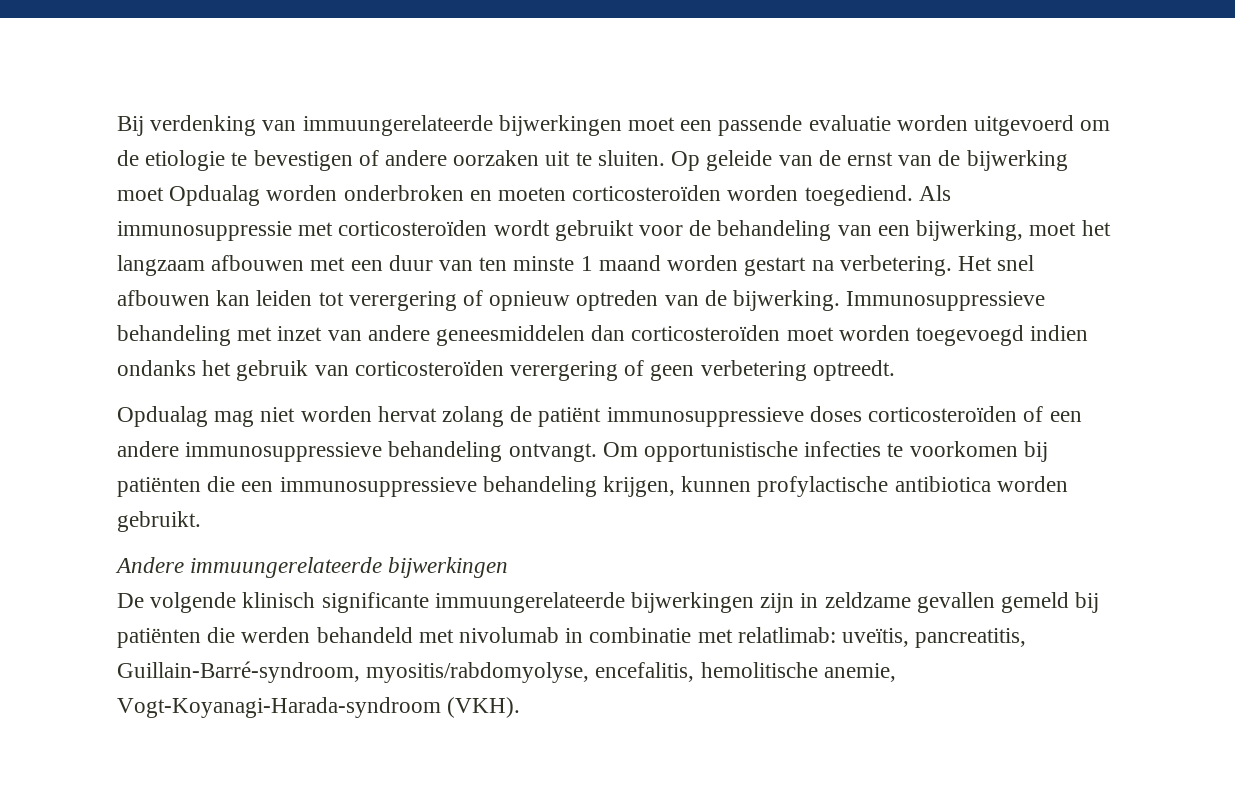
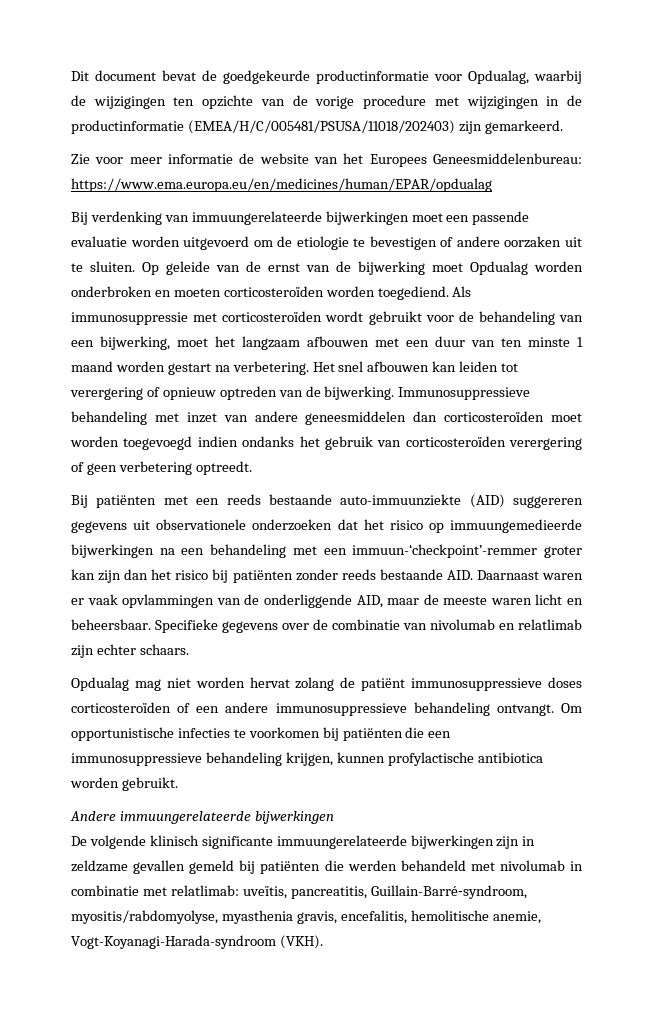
+ Dit document bevat de goedgekeurde productinformatie voor Opdualag, waarbij de wijzigingen ten opzichte van de vorige procedure met wijzigingen in de productinformatie (EMEA/H/C/005481/PSUSA/11018/202403) zijn gemarkeerd.
+ Zie voor meer informatie de website van het Europees Geneesmiddelenbureau: https://www.ema.europa.eu/en/medicines/human/EPAR/opdualag
+ Bij patiënten met een reeds bestaande auto-immuunziekte (AID) suggereren gegevens uit observationele onderzoeken dat het risico op immuungemedieerde bijwerkingen na een behandeling met een immuun-‘checkpoint’-remmer groter kan zijn dan het risico bij patiënten zonder reeds bestaande AID. Daarnaast waren er vaak opvlammingen van de onderliggende AID, maar de meeste waren licht en beheersbaar. Specifieke gegevens over de combinatie van nivolumab en relatlimab zijn echter schaars.
- De volgende klinisch significante immuungerelateerde bijwerkingen zijn in zeldzame gevallen gemeld bij patiënten die werden behandeld met nivolumab in combinatie met relatlimab: uveïtis, pancreatitis, Guillain-Barré‑syndroom, myositis/rabdomyolyse, encefalitis, hemolitische anemie, Vogt-Koyanagi-Harada-syndroom (VKH).
+ De volgende klinisch significante immuungerelateerde bijwerkingen zijn in zeldzame gevallen gemeld bij patiënten die werden behandeld met nivolumab in combinatie met relatlimab: uveïtis, pancreatitis, Guillain-Barré‑syndroom, myositis/rabdomyolyse, myasthenia gravis, encefalitis, hemolitische anemie, Vogt-Koyanagi-Harada-syndroom (VKH).

